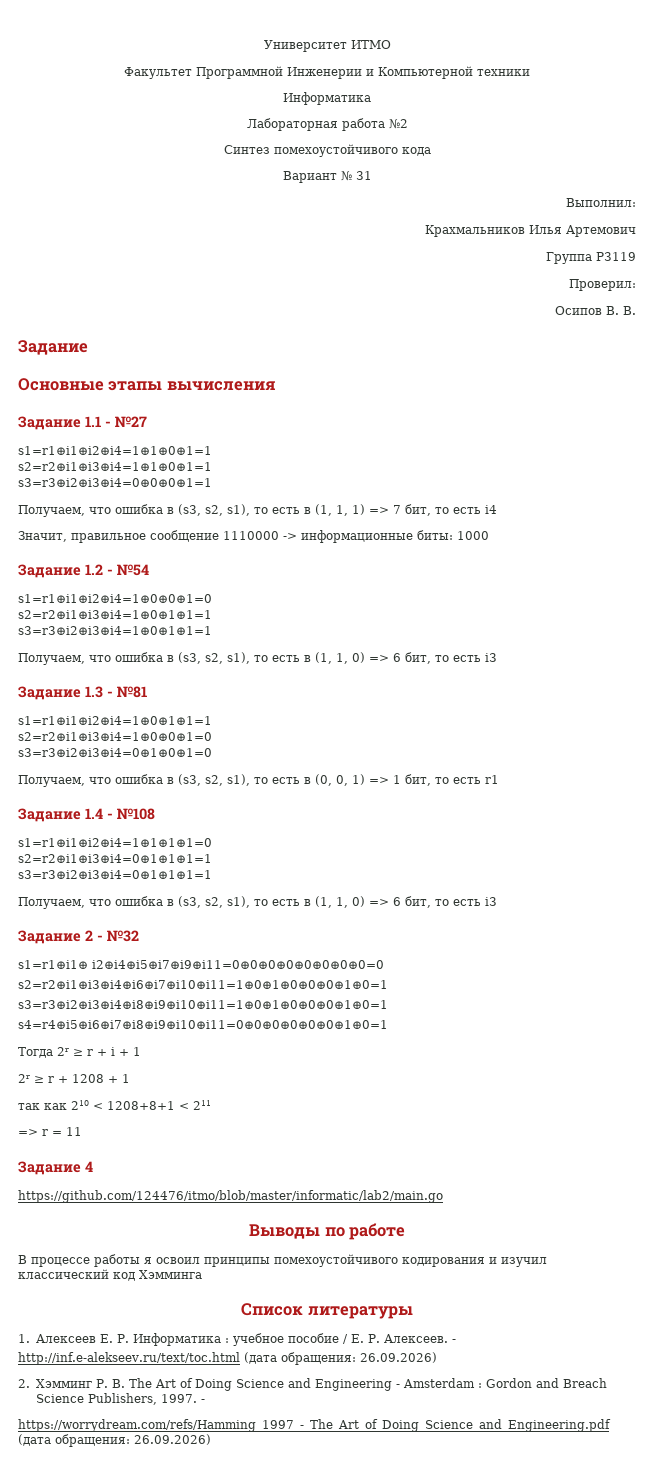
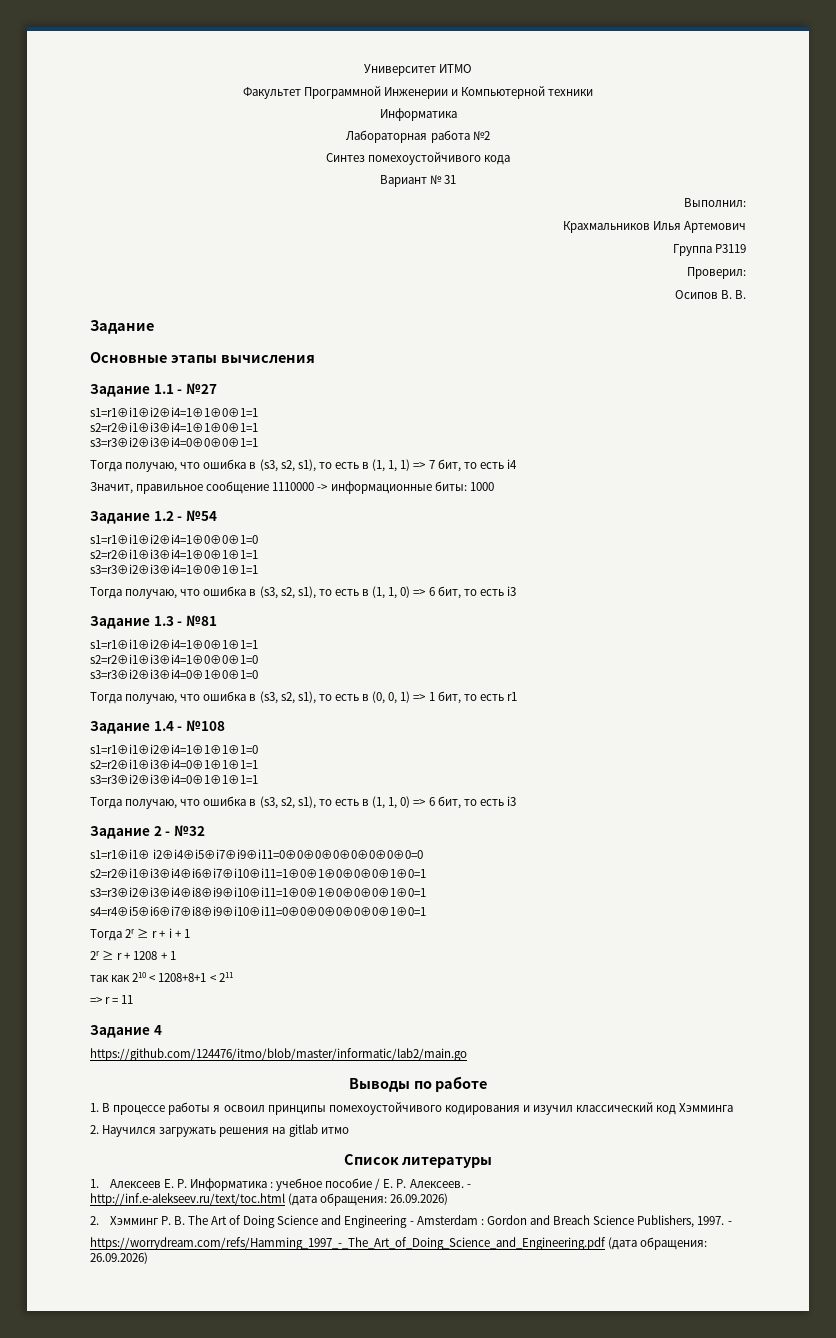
- Получаем, что ошибка в (s3, s2, s1), то есть в (1, 1, 1) => 7 бит, то есть i4
+ Тогда получаю, что ошибка в (s3, s2, s1), то есть в (1, 1, 1) => 7 бит, то есть i4
  s3=r3⊕i2⊕i3⊕i4=1⊕0⊕1⊕1=1
- Получаем, что ошибка в (s3, s2, s1), то есть в (1, 1, 0) => 6 бит, то есть i3
+ Тогда получаю, что ошибка в (s3, s2, s1), то есть в (1, 1, 0) => 6 бит, то есть i3
- Получаем, что ошибка в (s3, s2, s1), то есть в (0, 0, 1) => 1 бит, то есть r1
+ Тогда получаю, что ошибка в (s3, s2, s1), то есть в (0, 0, 1) => 1 бит, то есть r1
  s3=r3⊕i2⊕i3⊕i4=0⊕1⊕1⊕1=1
- Получаем, что ошибка в (s3, s2, s1), то есть в (1, 1, 0) => 6 бит, то есть i3
+ Тогда получаю, что ошибка в (s3, s2, s1), то есть в (1, 1, 0) => 6 бит, то есть i3
- В процессе работы я освоил принципы помехоустойчивого кодирования и изучил классический код Хэмминга
+ 1. В процессе работы я освоил принципы помехоустойчивого кодирования и изучил классический код Хэмминга
+ 2. Научился загружать решения на gitlab итмо

